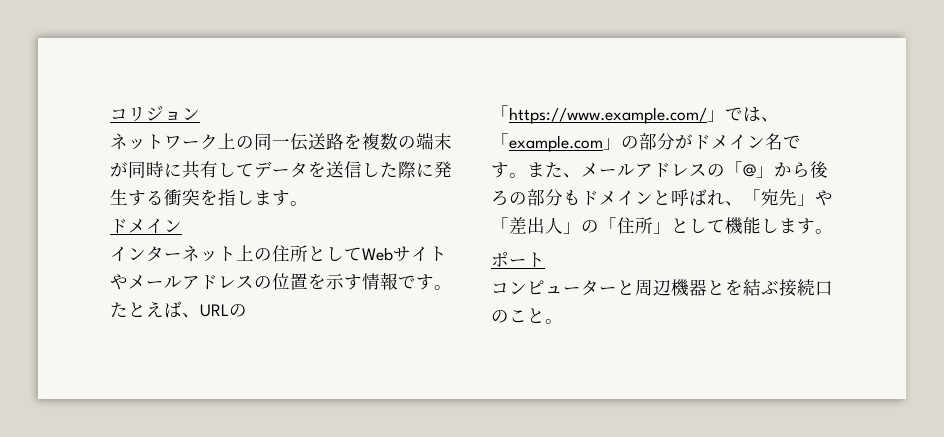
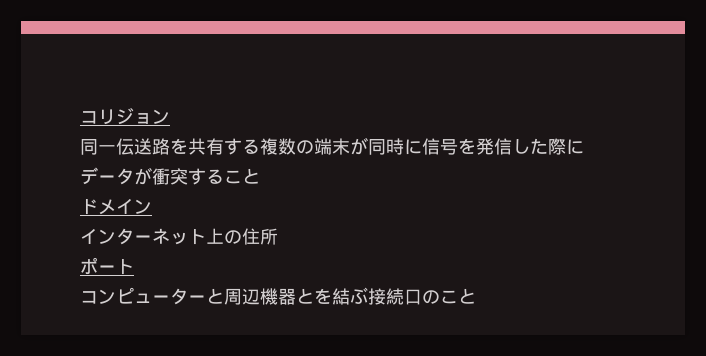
- ネットワーク上の同一伝送路を複数の端末が同時に共有してデータを送信した際に発生する衝突を指します。
+ 同一伝送路を共有する複数の端末が同時に信号を発信した際にデータが衝突すること
- インターネット上の住所としてWebサイトやメールアドレスの位置を示す情報です。たとえば、URLの「https://www.example.com/」では、「example.com」の部分がドメイン名です。また、メールアドレスの「@」から後ろの部分もドメインと呼ばれ、「宛先」や「差出人」の「住所」として機能します。
+ インターネット上の住所
- コンピューターと周辺機器とを結ぶ接続口のこと。
+ コンピューターと周辺機器とを結ぶ接続口のこと

